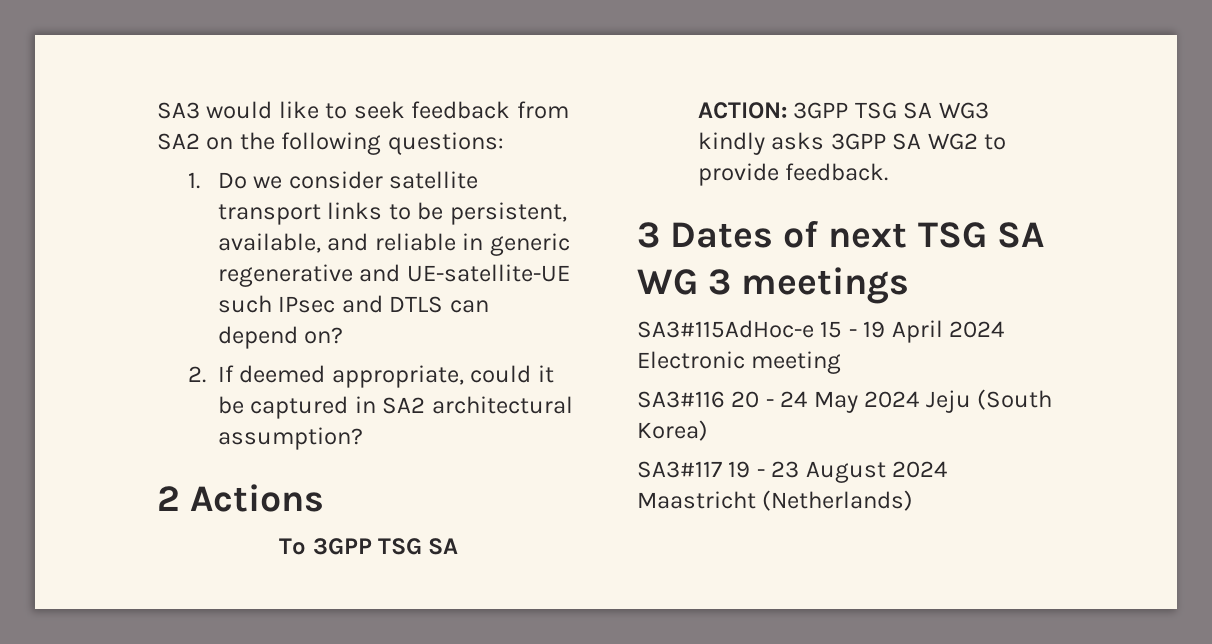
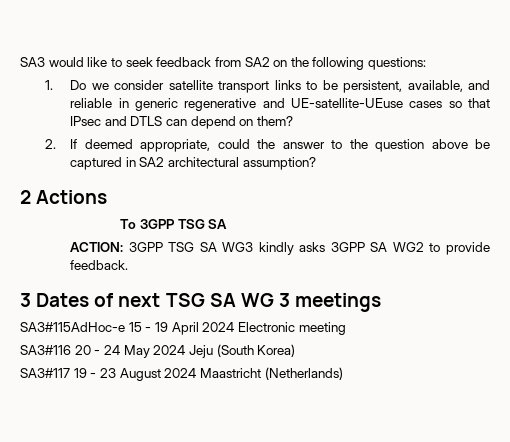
- 1. Do we consider satellite transport links to be persistent, available, and reliable in generic regenerative and UE-satellite-UE such IPsec and DTLS can depend on?
+ 1. Do we consider satellite transport links to be persistent, available, and reliable in generic regenerative and UE-satellite-UEuse cases so that IPsec and DTLS can depend on them?
- 2. If deemed appropriate, could it be captured in SA2 architectural assumption?
+ 2. If deemed appropriate, could the answer to the question above be captured in SA2 architectural assumption?

